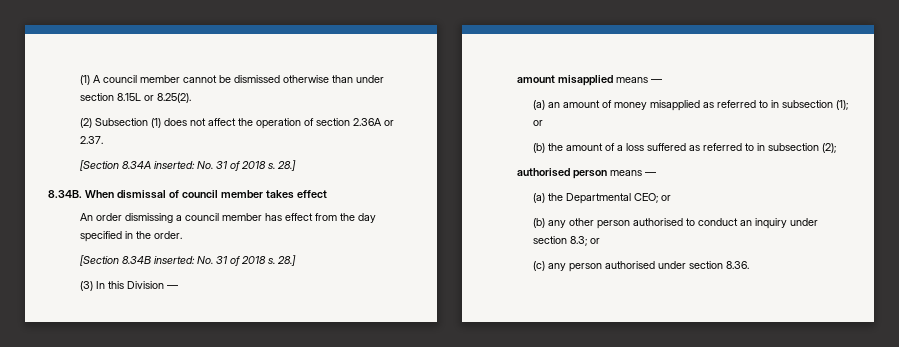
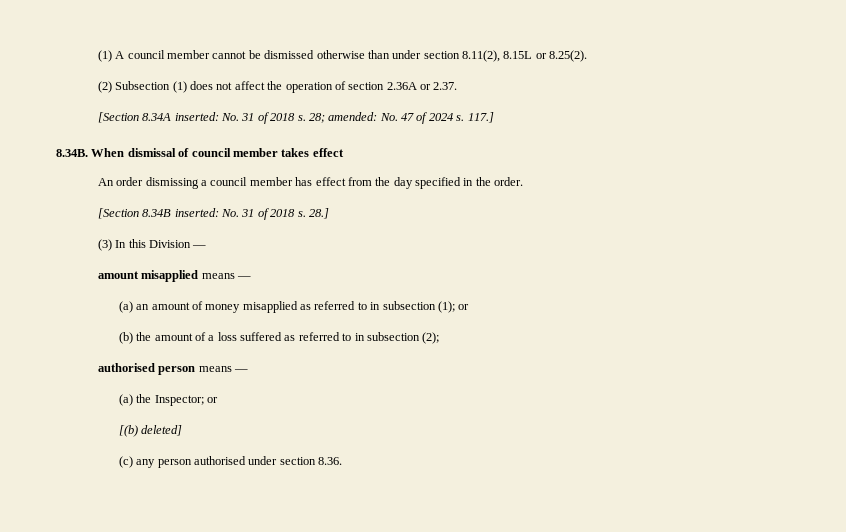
- (1) A council member cannot be dismissed otherwise than under section 8.15L or 8.25(2).
+ (1) A council member cannot be dismissed otherwise than under section 8.11(2), 8.15L or 8.25(2).
- [Section 8.34A inserted: No. 31 of 2018 s. 28.]
+ [Section 8.34A inserted: No. 31 of 2018 s. 28; amended: No. 47 of 2024 s. 117.]
- (a) the Departmental CEO; or
- (b) any other person authorised to conduct an inquiry under section 8.3; or
+ (a) the Inspector; or
+ [(b) deleted]

